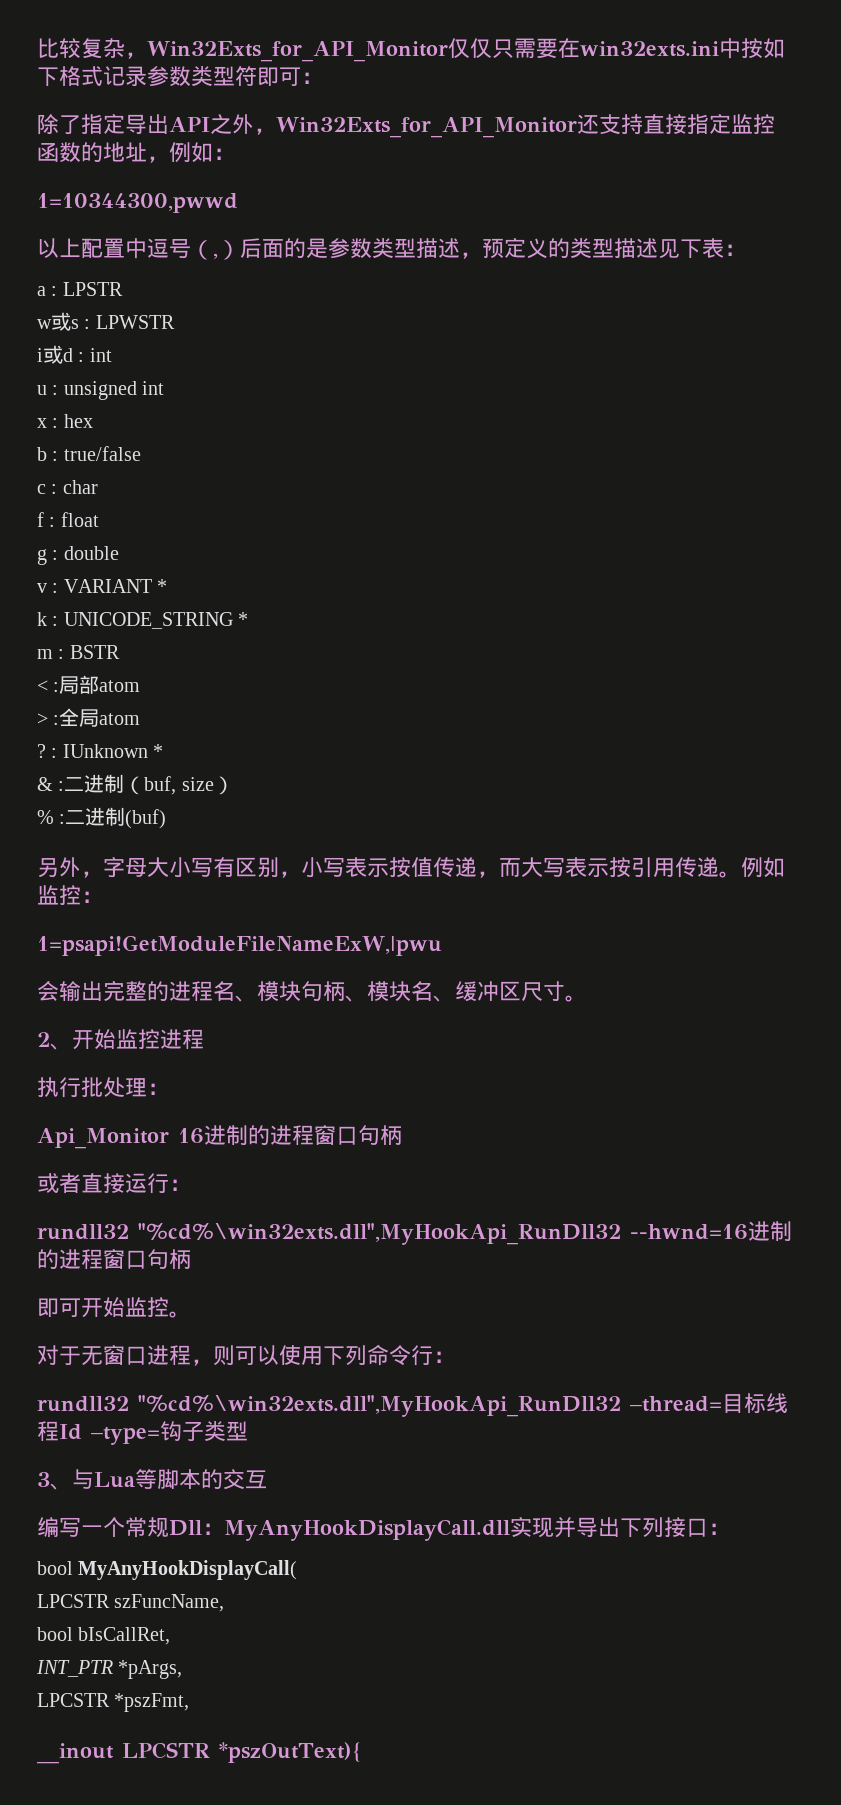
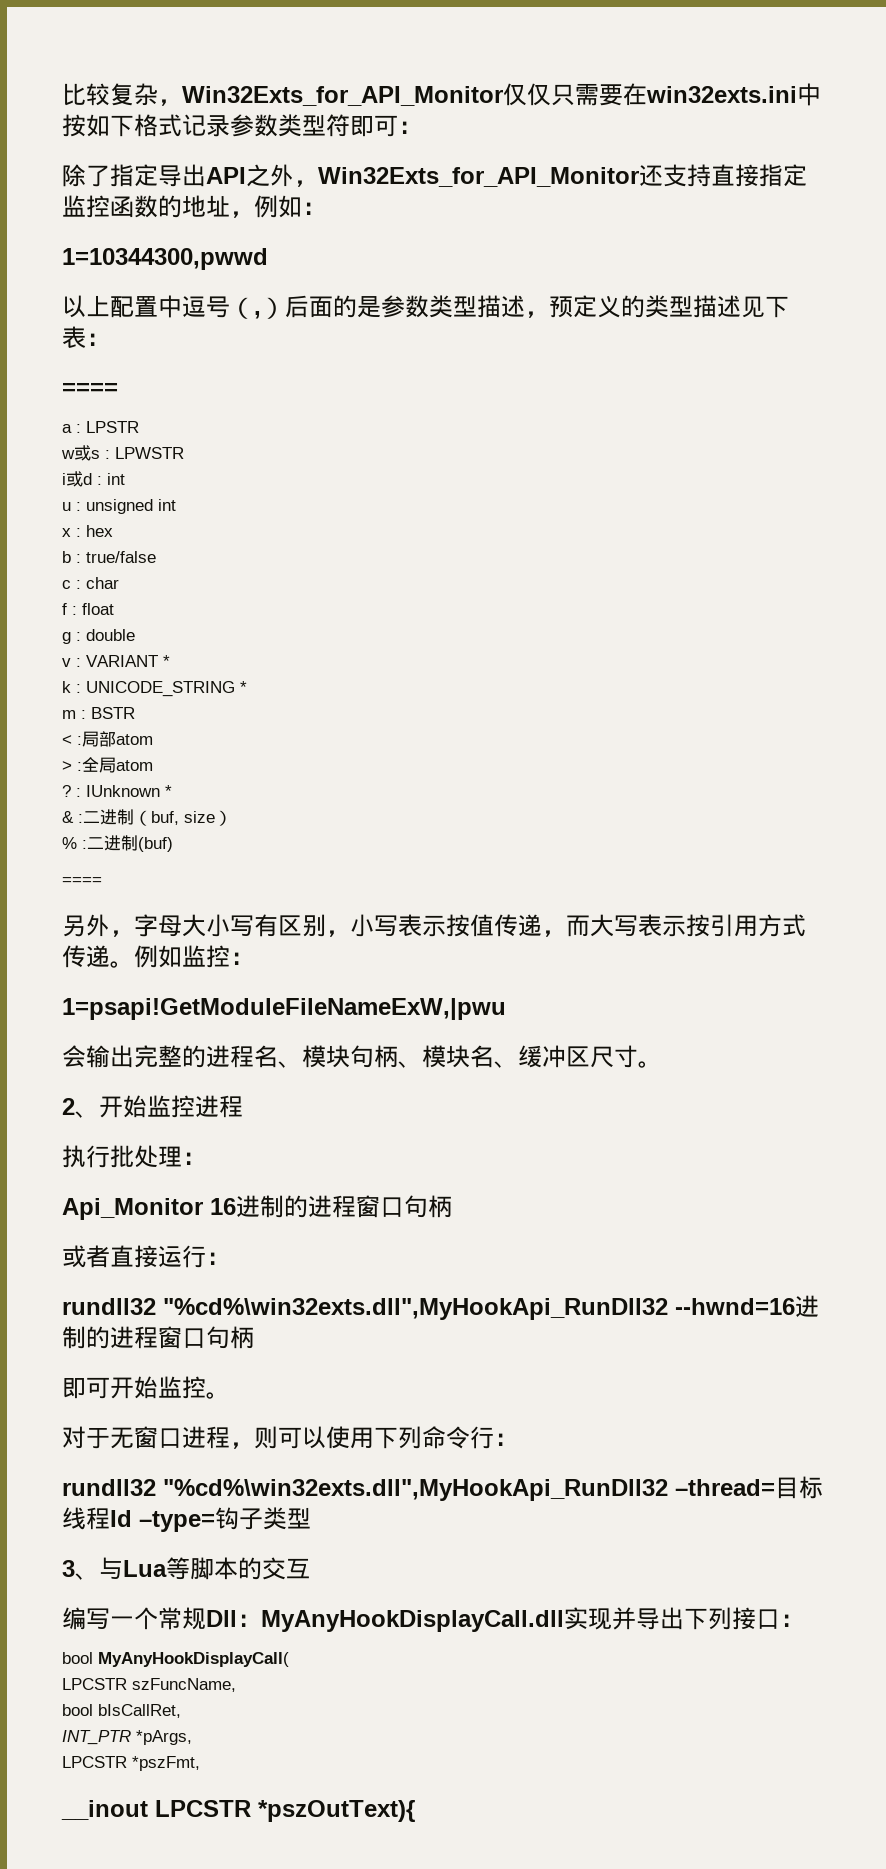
  以上配置中逗号（,）后面的是参数类型描述，预定义的类型描述见下表：
+ ====
  % :二进制(buf)
+ ====
- 另外，字母大小写有区别，小写表示按值传递，而大写表示按引用传递。
+ 另外，字母大小写有区别，小写表示按值传递，而大写表示按引用方式传递。

